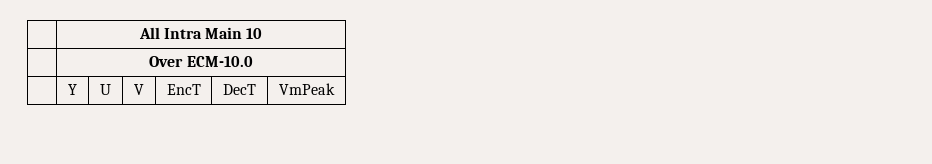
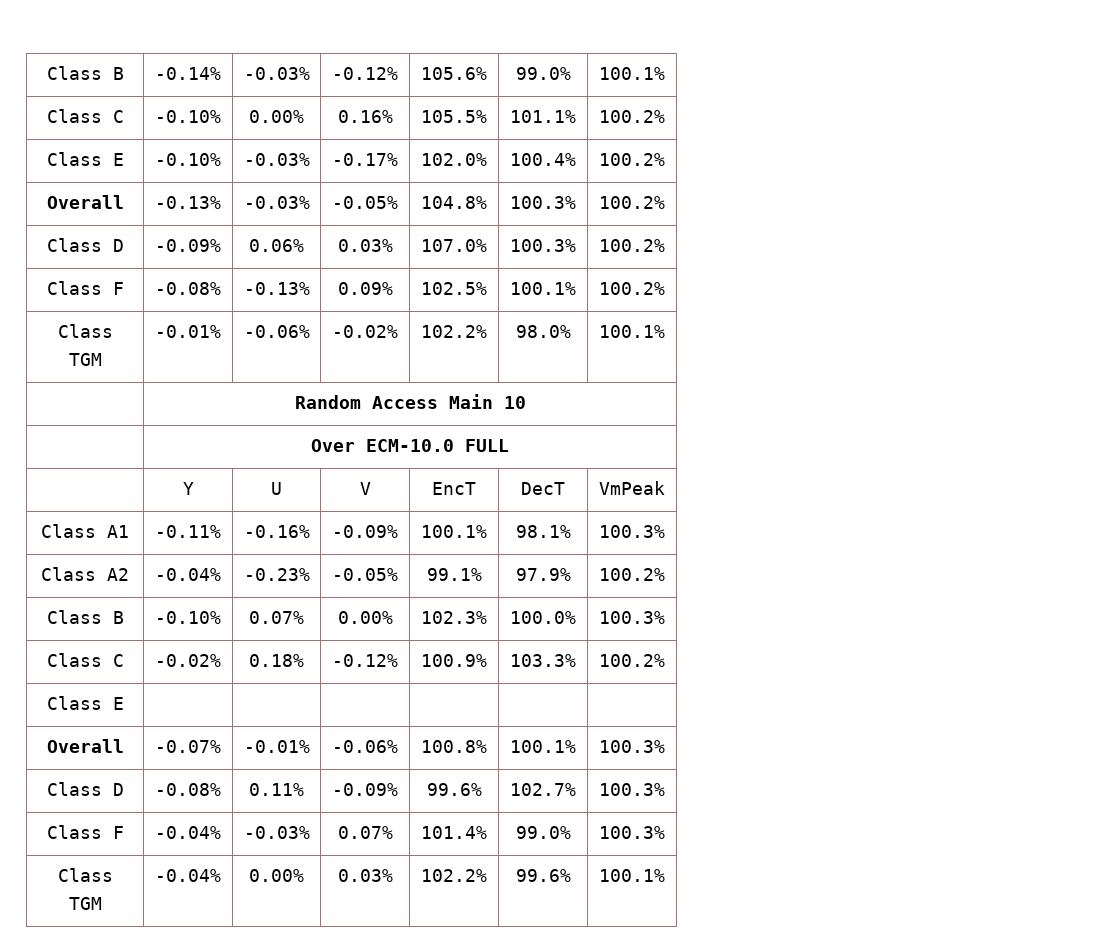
- | All Intra Main 10
+ Class B | -0.14% | -0.03% | -0.12% | 105.6% | 99.0% | 100.1%
+ Class C | -0.10% | 0.00% | 0.16% | 105.5% | 101.1% | 100.2%
+ Class E | -0.10% | -0.03% | -0.17% | 102.0% | 100.4% | 100.2%
+ Overall | -0.13% | -0.03% | -0.05% | 104.8% | 100.3% | 100.2%
+ Class D | -0.09% | 0.06% | 0.03% | 107.0% | 100.3% | 100.2%
+ Class F | -0.08% | -0.13% | 0.09% | 102.5% | 100.1% | 100.2%
+ Class TGM | -0.01% | -0.06% | -0.02% | 102.2% | 98.0% | 100.1%
+ | Random Access Main 10
- | Over ECM-10.0
+ | Over ECM-10.0 FULL
+ Class A1 | -0.11% | -0.16% | -0.09% | 100.1% | 98.1% | 100.3%
+ Class A2 | -0.04% | -0.23% | -0.05% | 99.1% | 97.9% | 100.2%
+ Class B | -0.10% | 0.07% | 0.00% | 102.3% | 100.0% | 100.3%
+ Class C | -0.02% | 0.18% | -0.12% | 100.9% | 103.3% | 100.2%
+ Class E | | | | | |
+ Overall | -0.07% | -0.01% | -0.06% | 100.8% | 100.1% | 100.3%
+ Class D | -0.08% | 0.11% | -0.09% | 99.6% | 102.7% | 100.3%
+ Class F | -0.04% | -0.03% | 0.07% | 101.4% | 99.0% | 100.3%
+ Class TGM | -0.04% | 0.00% | 0.03% | 102.2% | 99.6% | 100.1%

